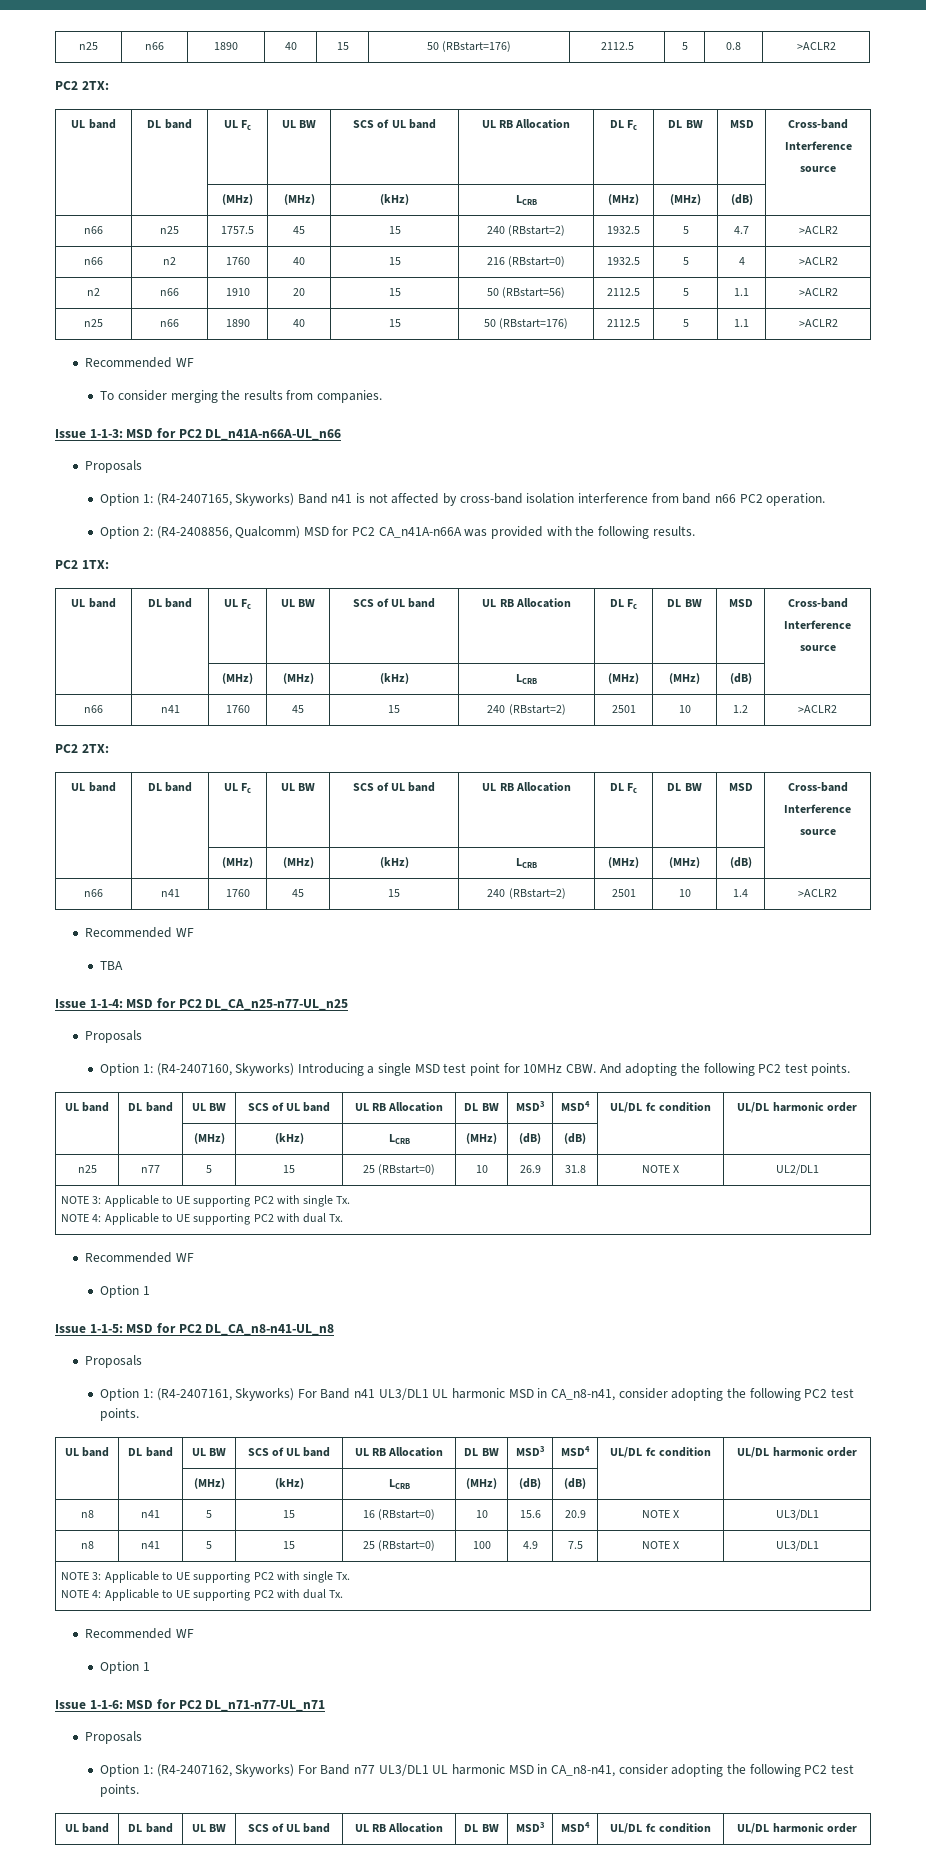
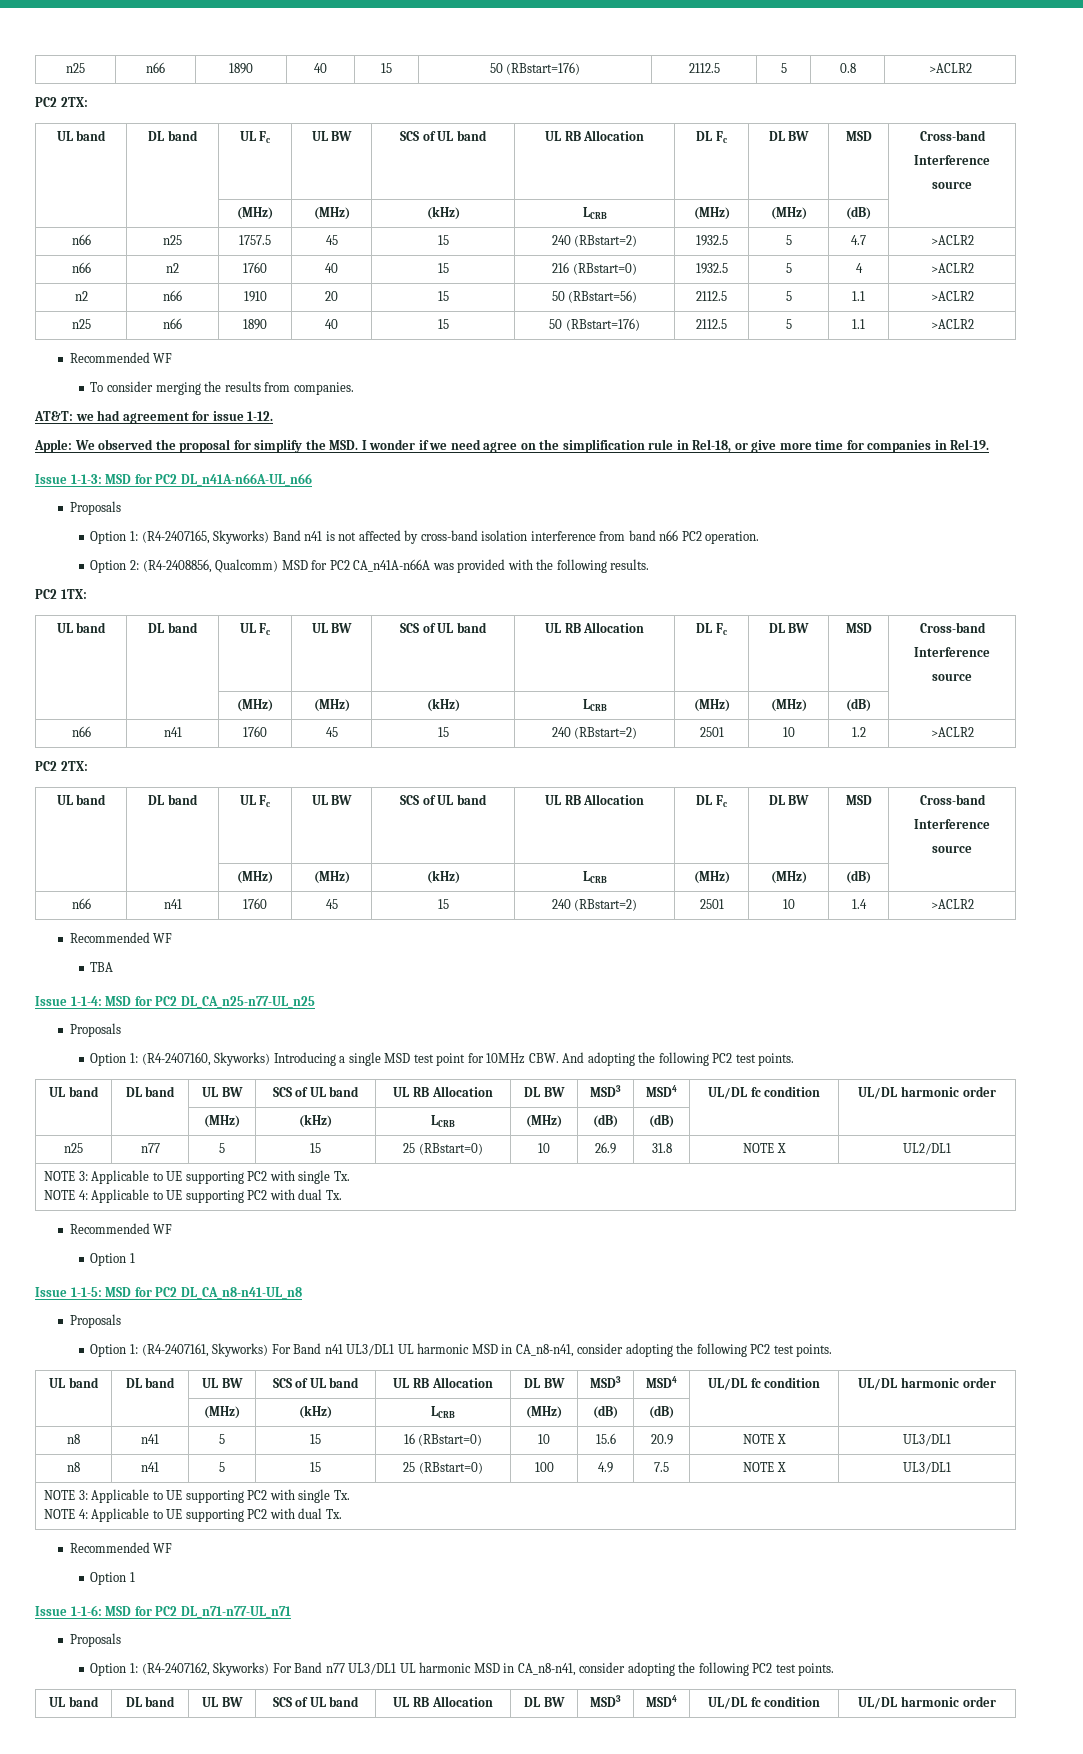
+ AT&T: we had agreement for issue 1-12.
+ Apple: We observed the proposal for simplify the MSD. I wonder if we need agree on the simplification rule in Rel-18, or give more time for companies in Rel-19.

